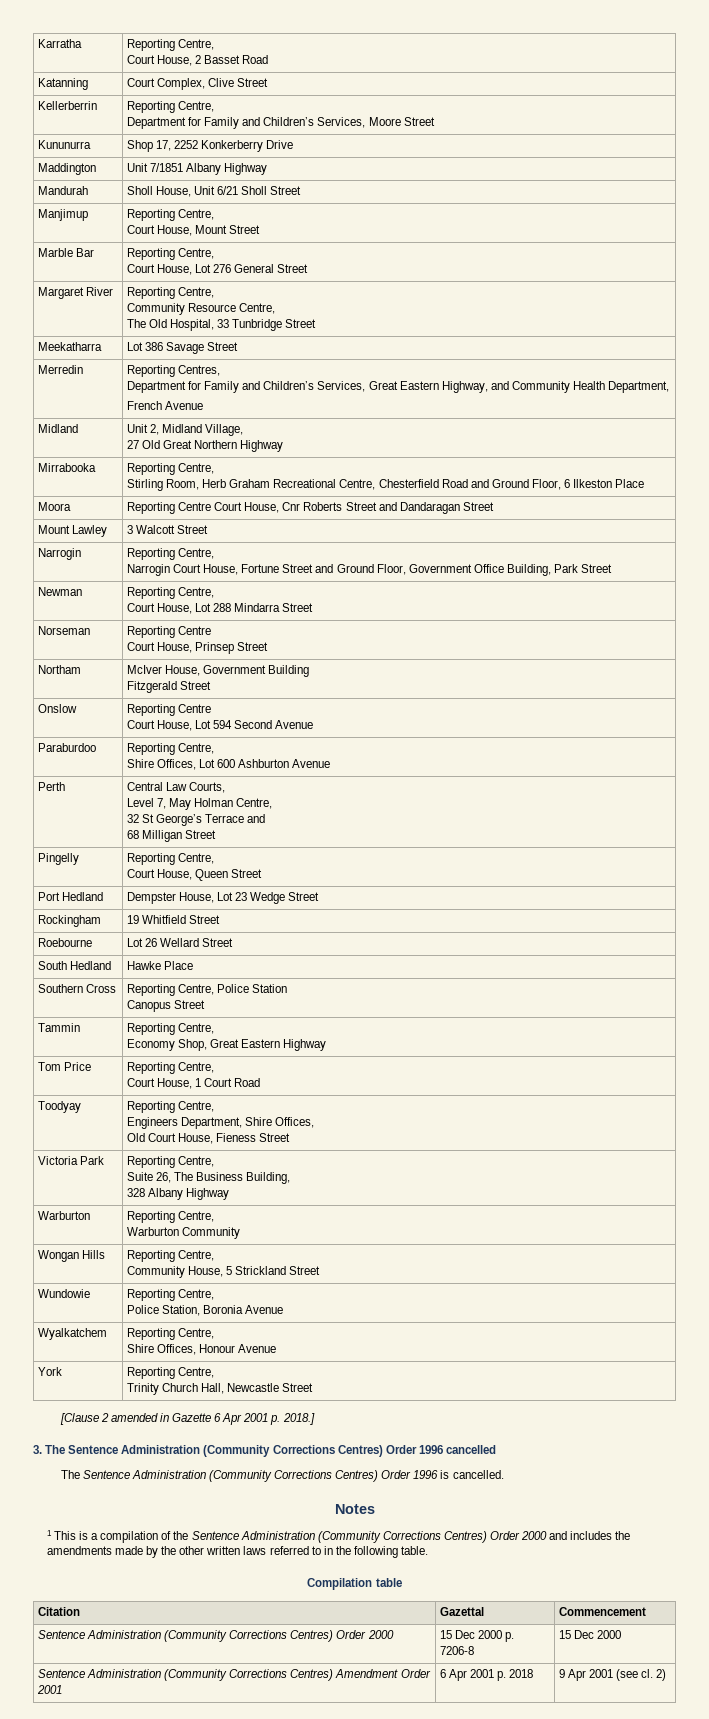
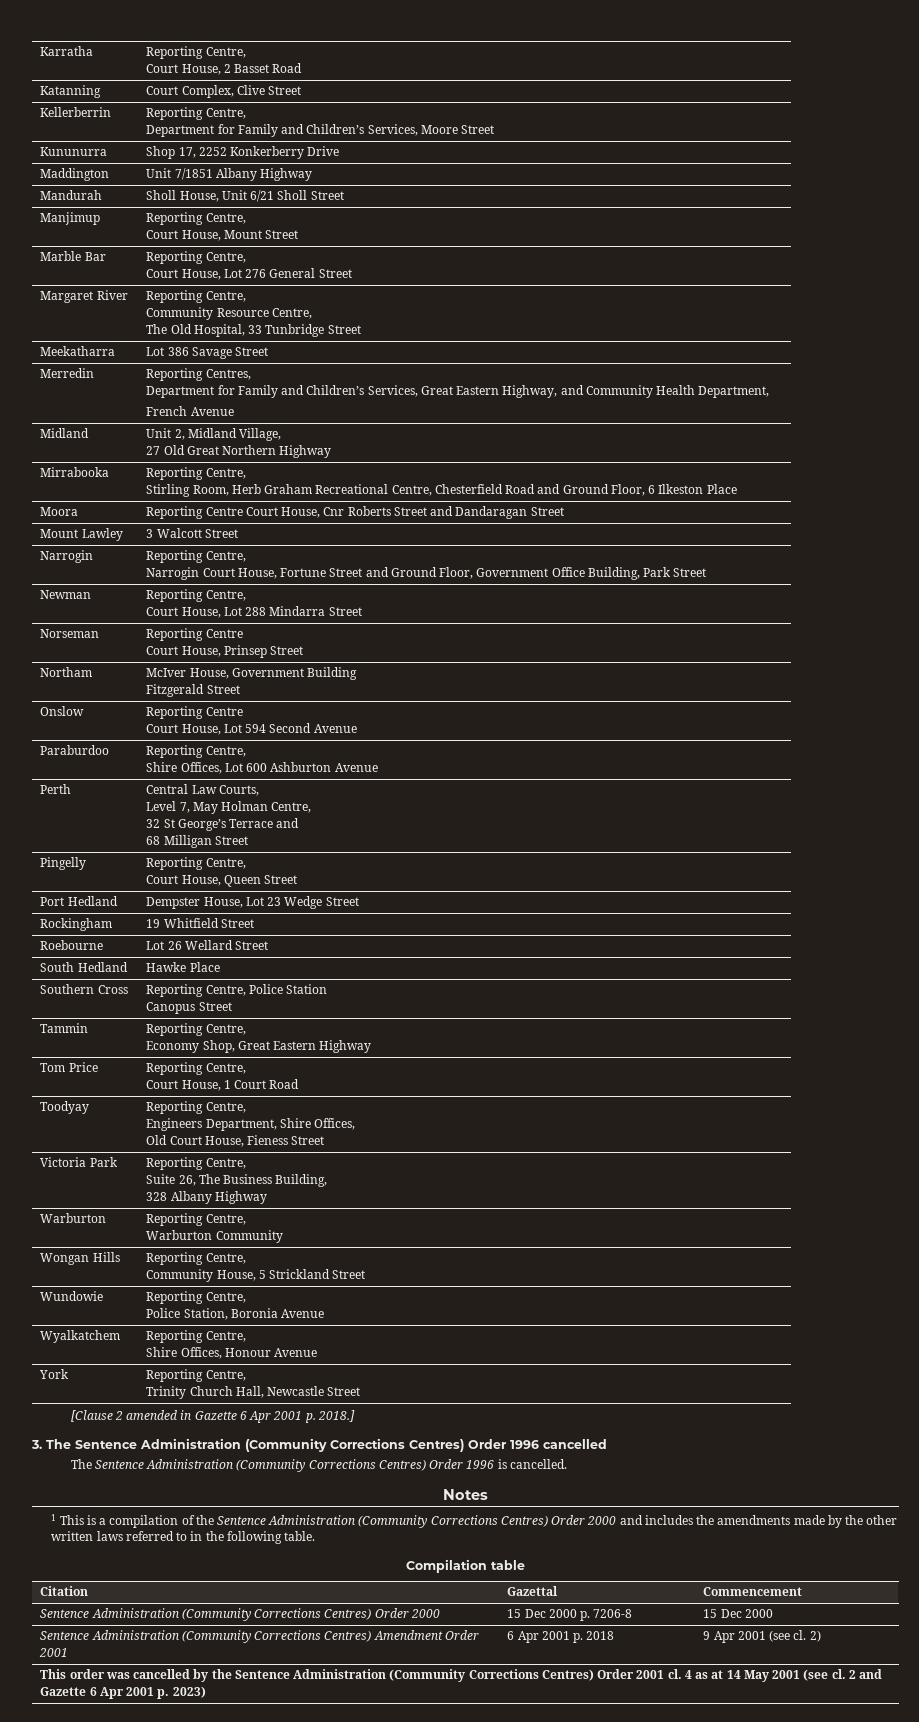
+ This order was cancelled by the Sentence Administration (Community Corrections Centres) Order 2001 cl. 4 as at 14 May 2001 (see cl. 2 and Gazette 6 Apr 2001 p. 2023)

